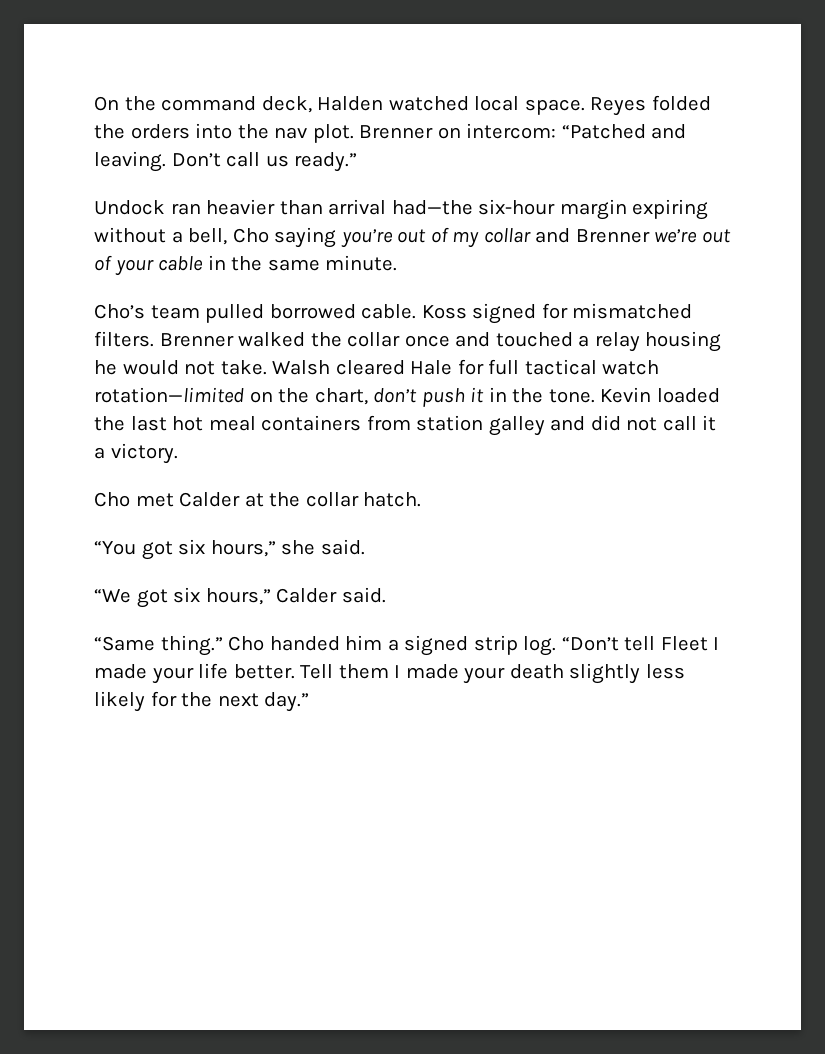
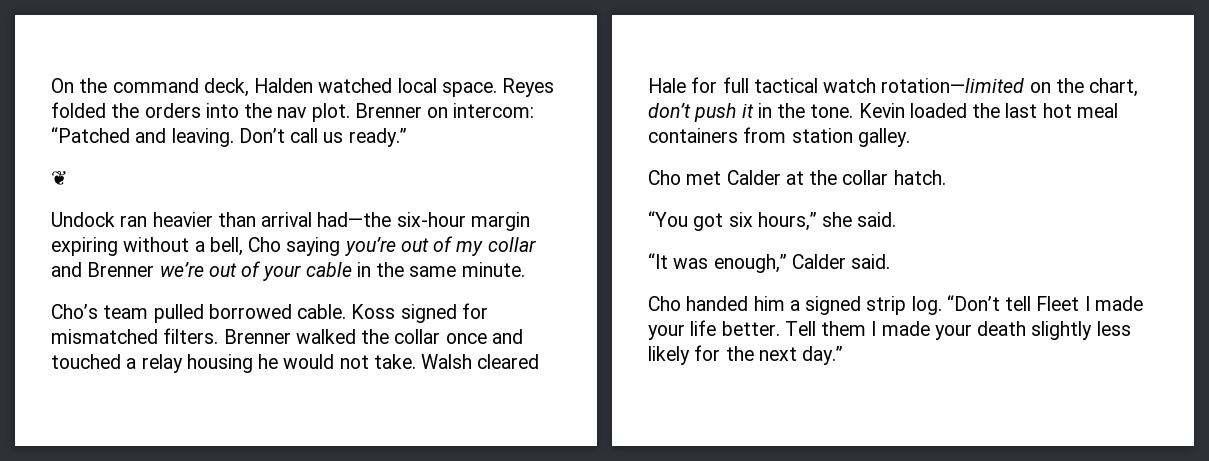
+ ❦
- Kevin loaded the last hot meal containers from station galley and did not call it a victory.
+ Kevin loaded the last hot meal containers from station galley.
- “We got six hours,” Calder said.
+ “It was enough,” Calder said.
- “Same thing.”

